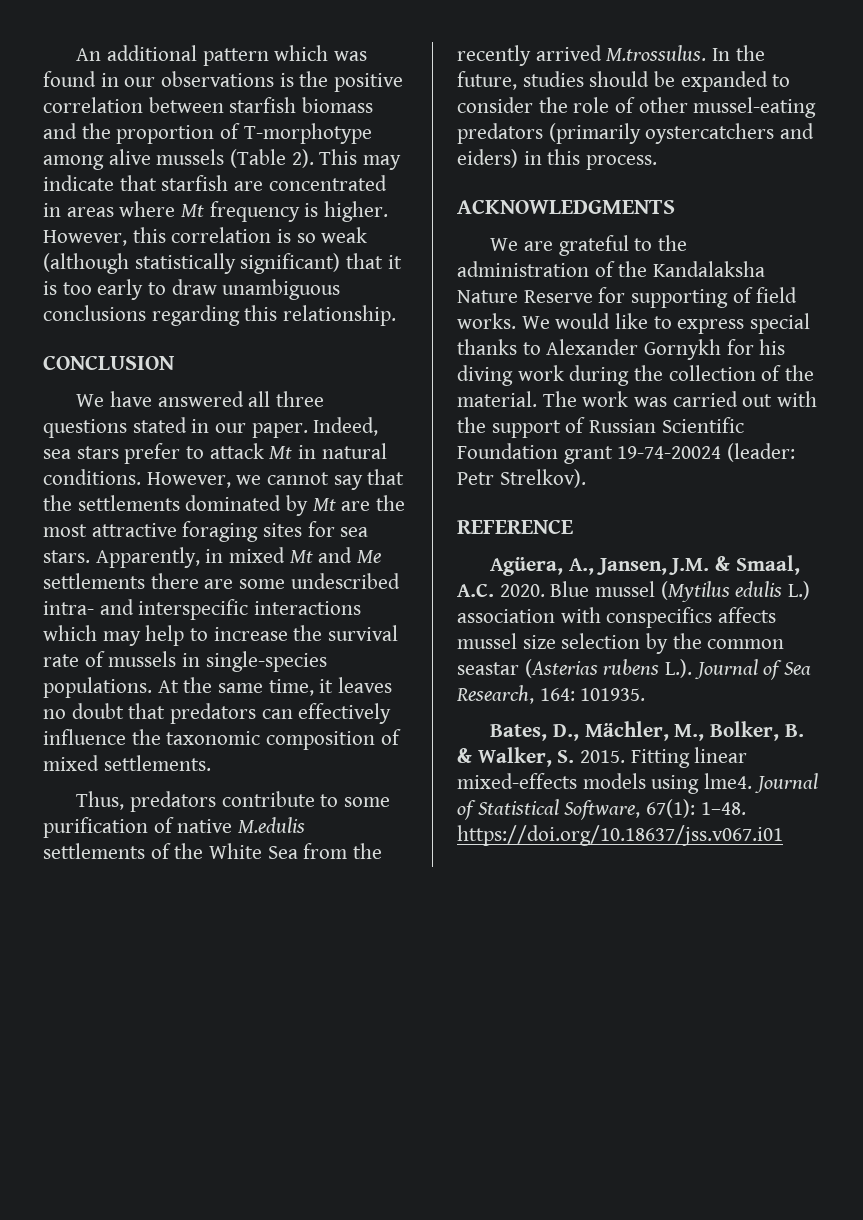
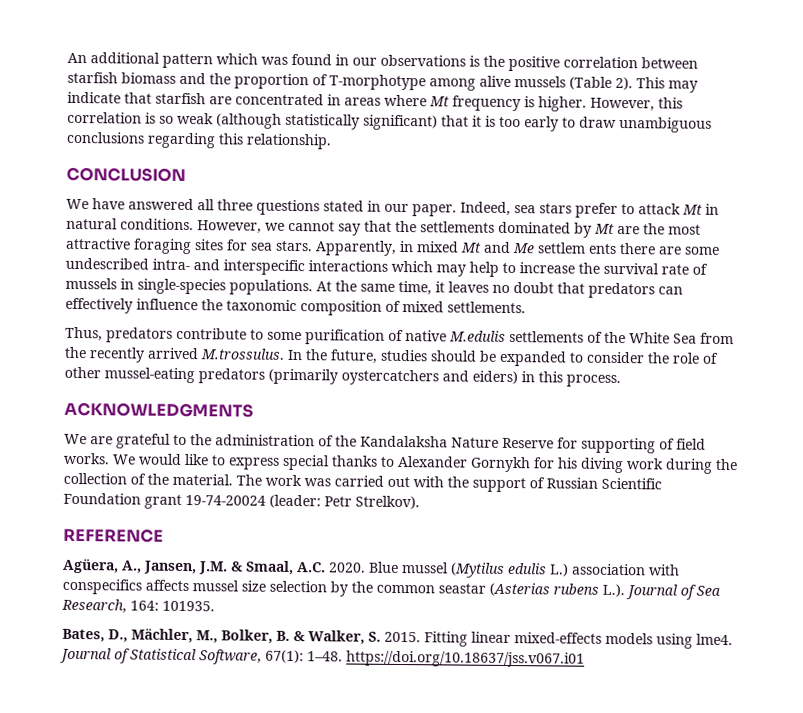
- Apparently, in mixed Mt and Me settlements there are some undescribed intra- and interspecific interactions which may help to increase the survival rate of mussels in single-species populations.
+ Apparently, in mixed Mt and Me settlem ents there are some undescribed intra- and interspecific interactions which may help to increase the survival rate of mussels in single-species populations.

